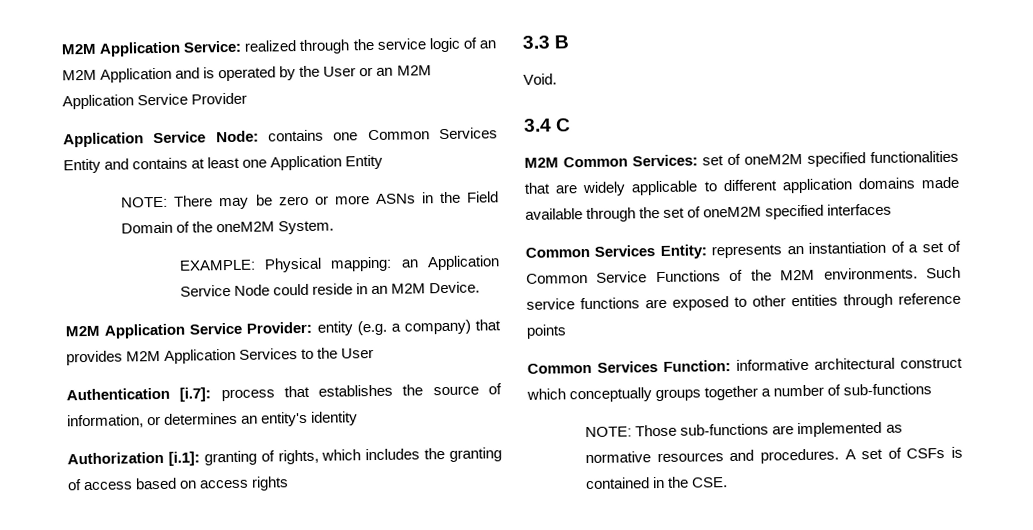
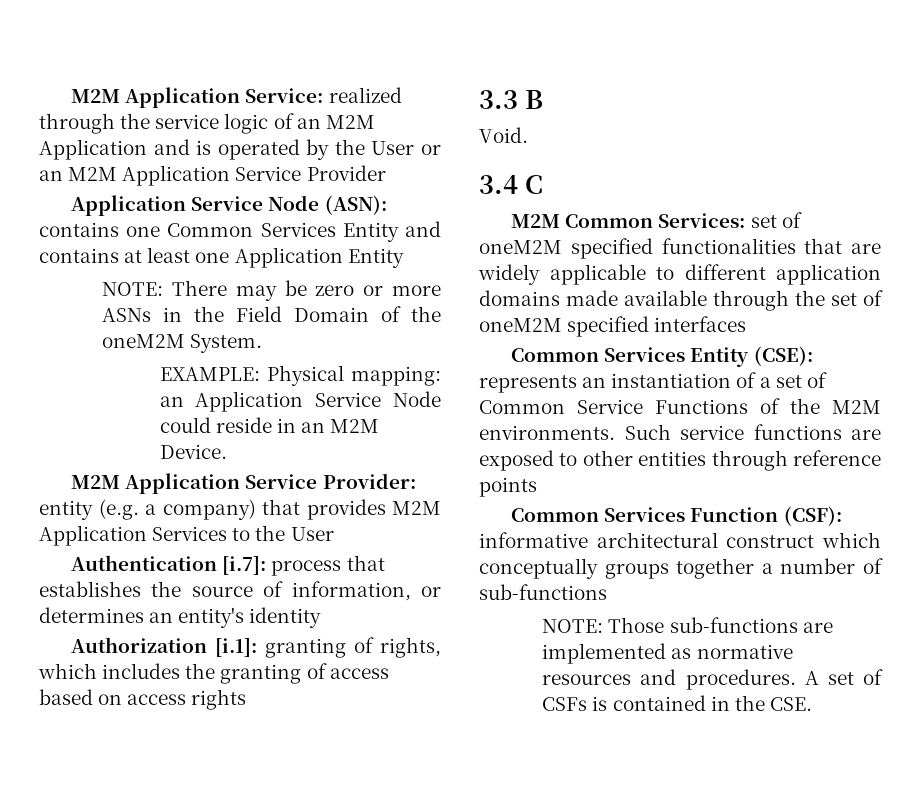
- Application Service Node: contains one Common Services Entity and contains at least one Application Entity
+ Application Service Node (ASN): contains one Common Services Entity and contains at least one Application Entity
- Common Services Entity: represents an instantiation of a set of Common Service Functions of the M2M environments.
+ Common Services Entity (CSE): represents an instantiation of a set of Common Service Functions of the M2M environments.
- Common Services Function: informative architectural construct which conceptually groups together a number of sub-functions
+ Common Services Function (CSF): informative architectural construct which conceptually groups together a number of sub-functions

